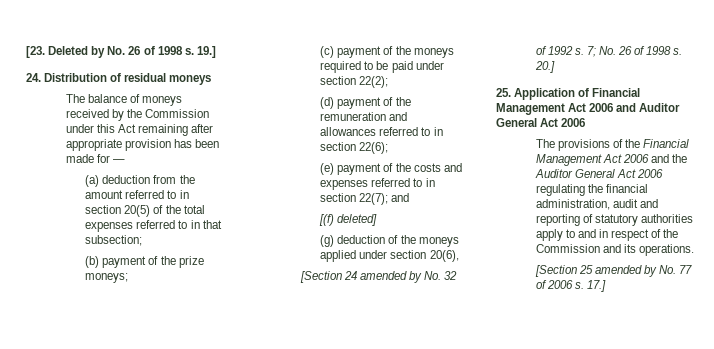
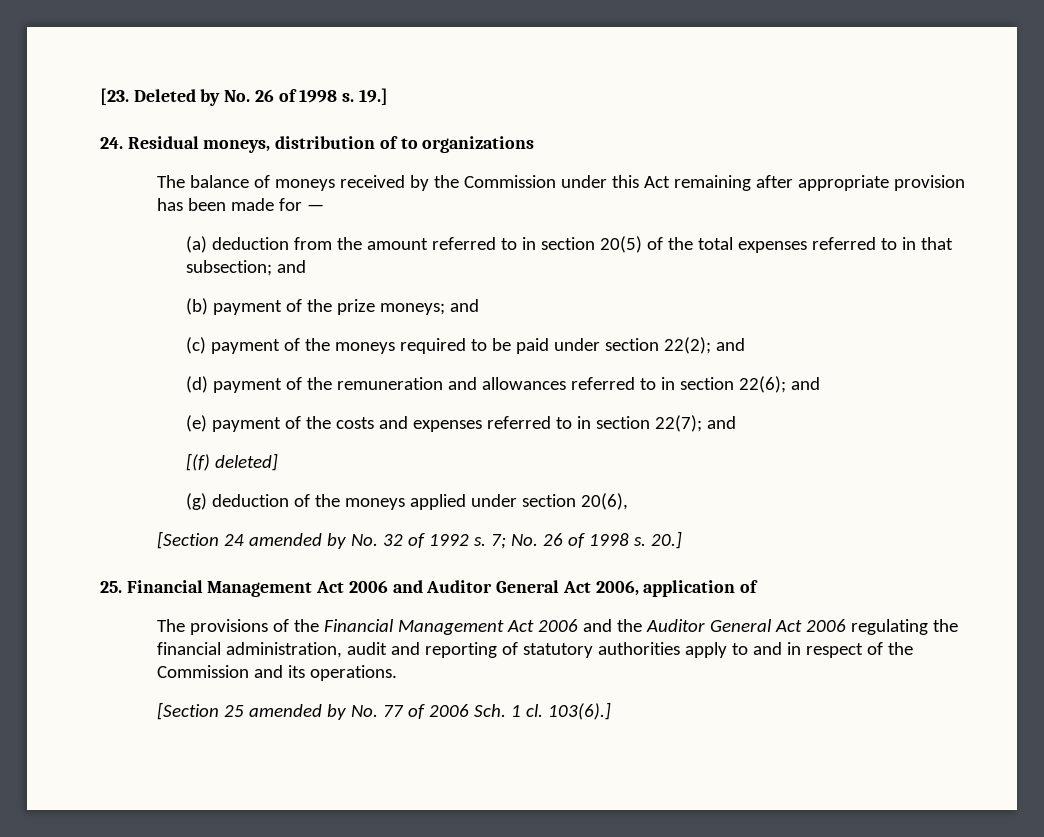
- 24. Distribution of residual moneys
+ 24. Residual moneys, distribution of to organizations
- (a) deduction from the amount referred to in section 20(5) of the total expenses referred to in that subsection;
+ (a) deduction from the amount referred to in section 20(5) of the total expenses referred to in that subsection; and
- (b) payment of the prize moneys;
+ (b) payment of the prize moneys; and
- (c) payment of the moneys required to be paid under section 22(2);
+ (c) payment of the moneys required to be paid under section 22(2); and
- (d) payment of the remuneration and allowances referred to in section 22(6);
+ (d) payment of the remuneration and allowances referred to in section 22(6); and
- 25. Application of Financial Management Act 2006 and Auditor General Act 2006
+ 25. Financial Management Act 2006 and Auditor General Act 2006, application of
- [Section 25 amended by No. 77 of 2006 s. 17.]
+ [Section 25 amended by No. 77 of 2006 Sch. 1 cl. 103(6).]

